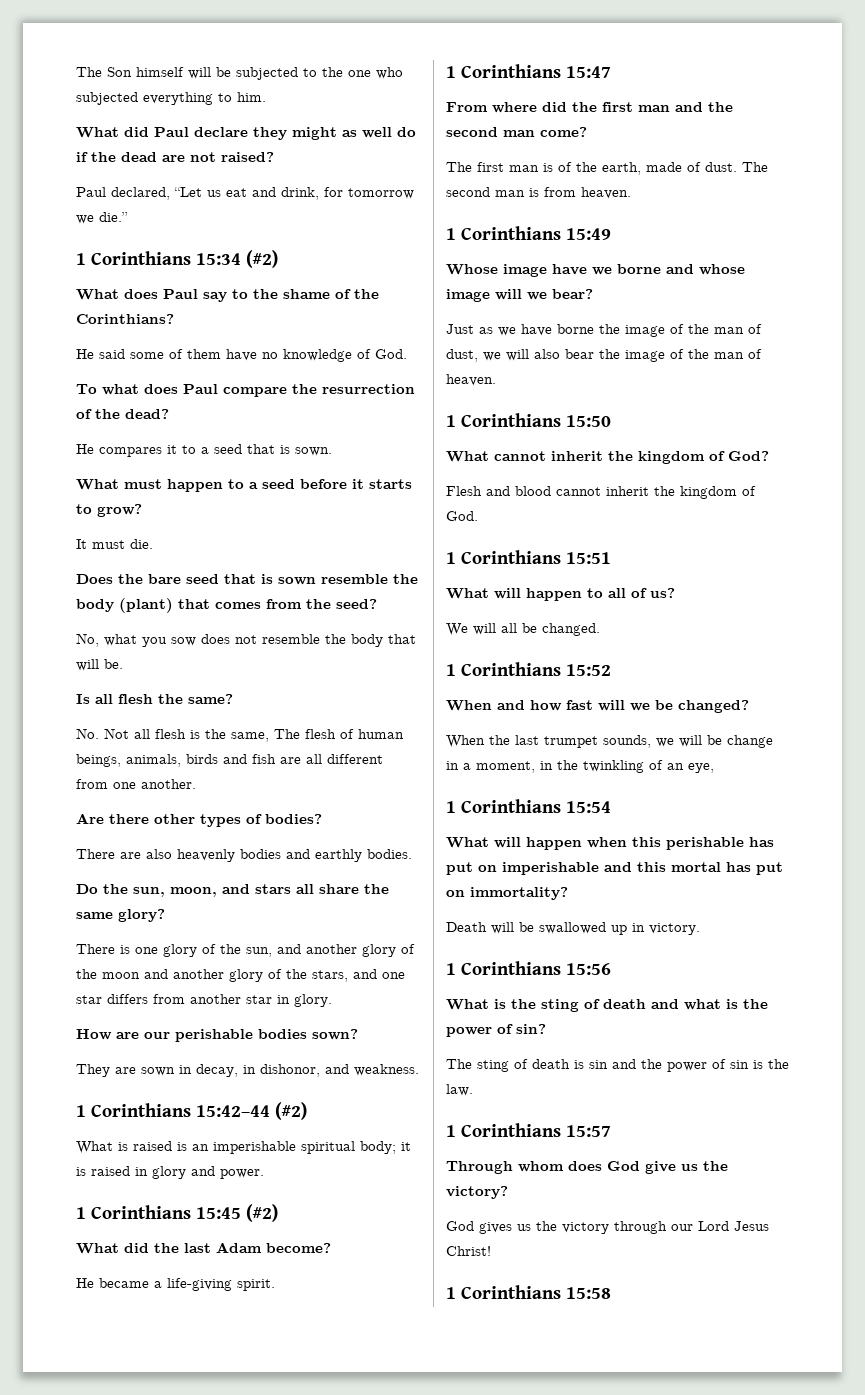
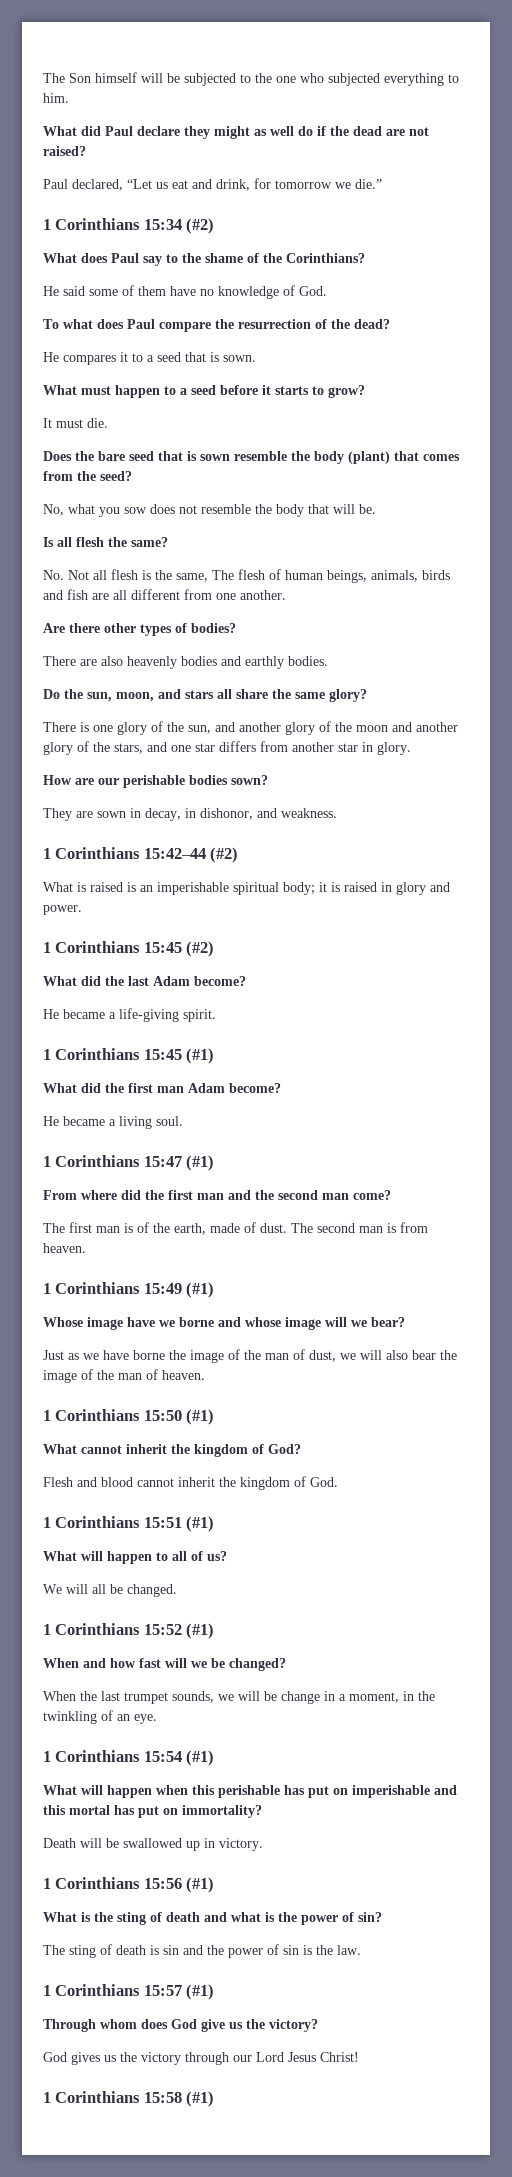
+ 1 Corinthians 15:45 (#1)
+ What did the first man Adam become?
+ He became a living soul.
- 1 Corinthians 15:47
+ 1 Corinthians 15:47 (#1)
- 1 Corinthians 15:49
+ 1 Corinthians 15:49 (#1)
- 1 Corinthians 15:50
+ 1 Corinthians 15:50 (#1)
- 1 Corinthians 15:51
+ 1 Corinthians 15:51 (#1)
- 1 Corinthians 15:52
+ 1 Corinthians 15:52 (#1)
- When the last trumpet sounds, we will be change in a moment, in the twinkling of an eye,
+ When the last trumpet sounds, we will be change in a moment, in the twinkling of an eye.
- 1 Corinthians 15:54
+ 1 Corinthians 15:54 (#1)
- 1 Corinthians 15:56
+ 1 Corinthians 15:56 (#1)
- 1 Corinthians 15:57
+ 1 Corinthians 15:57 (#1)
- 1 Corinthians 15:58
+ 1 Corinthians 15:58 (#1)

